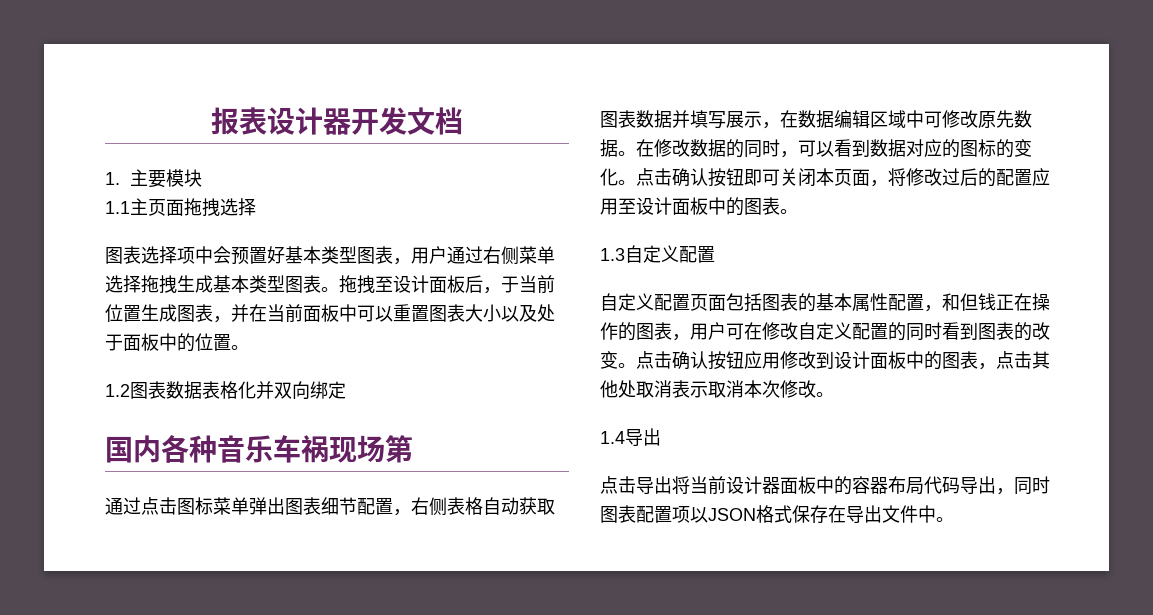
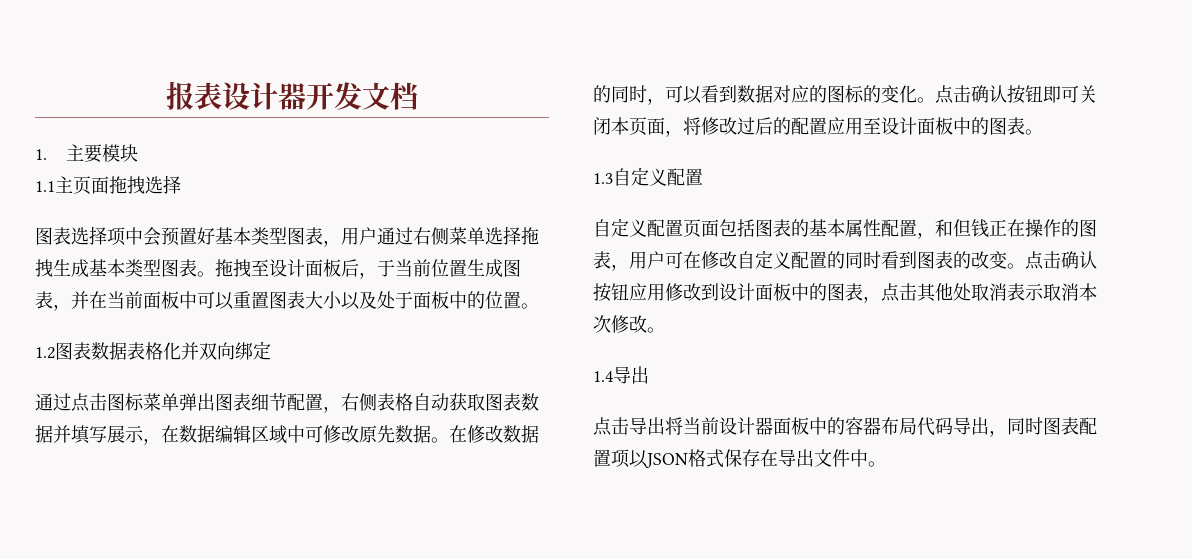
- 国内各种音乐车祸现场第

